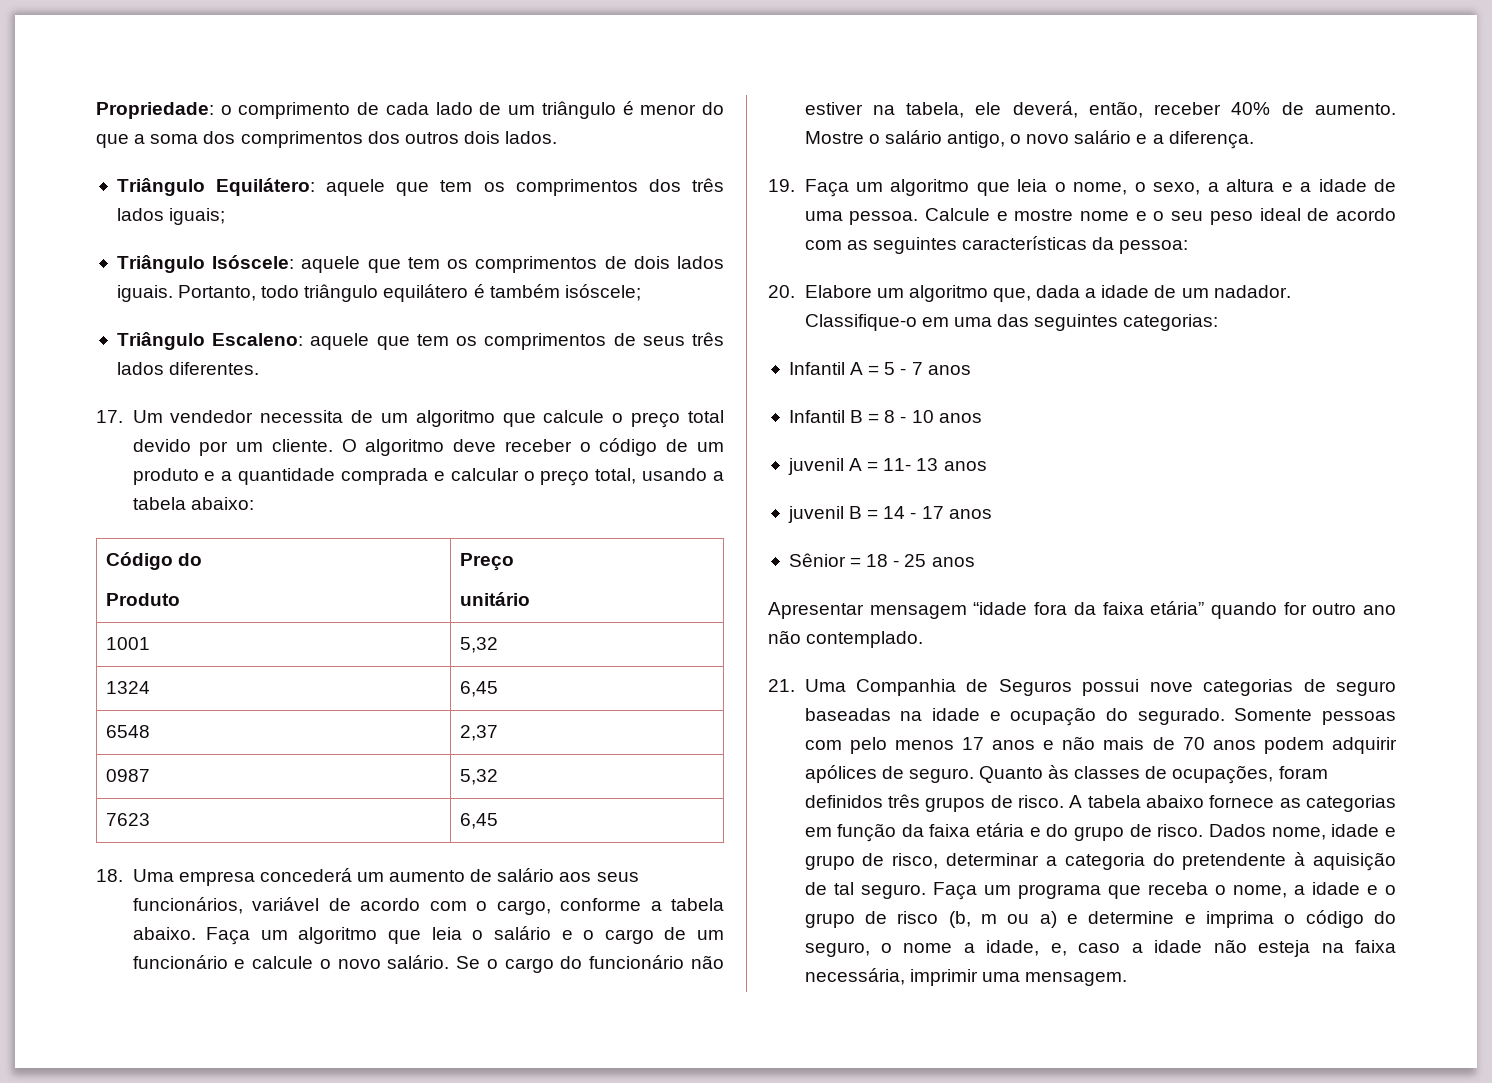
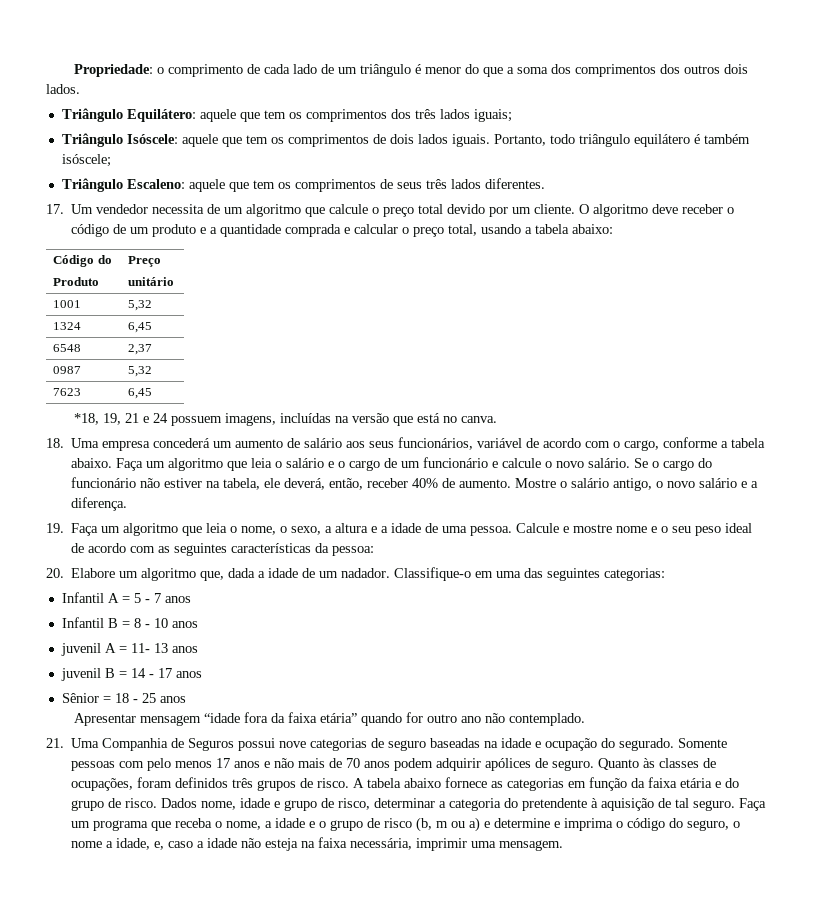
+ *18, 19, 21 e 24 possuem imagens, incluídas na versão que está no canva.

